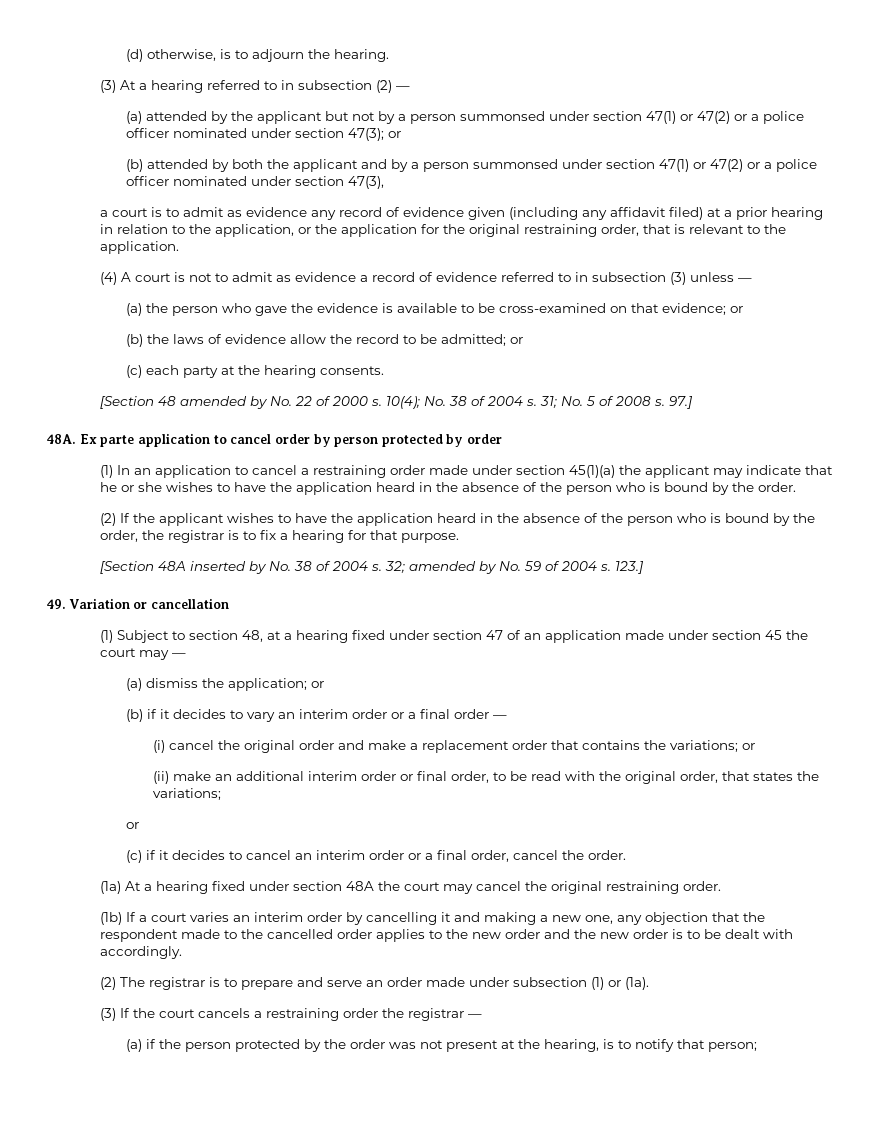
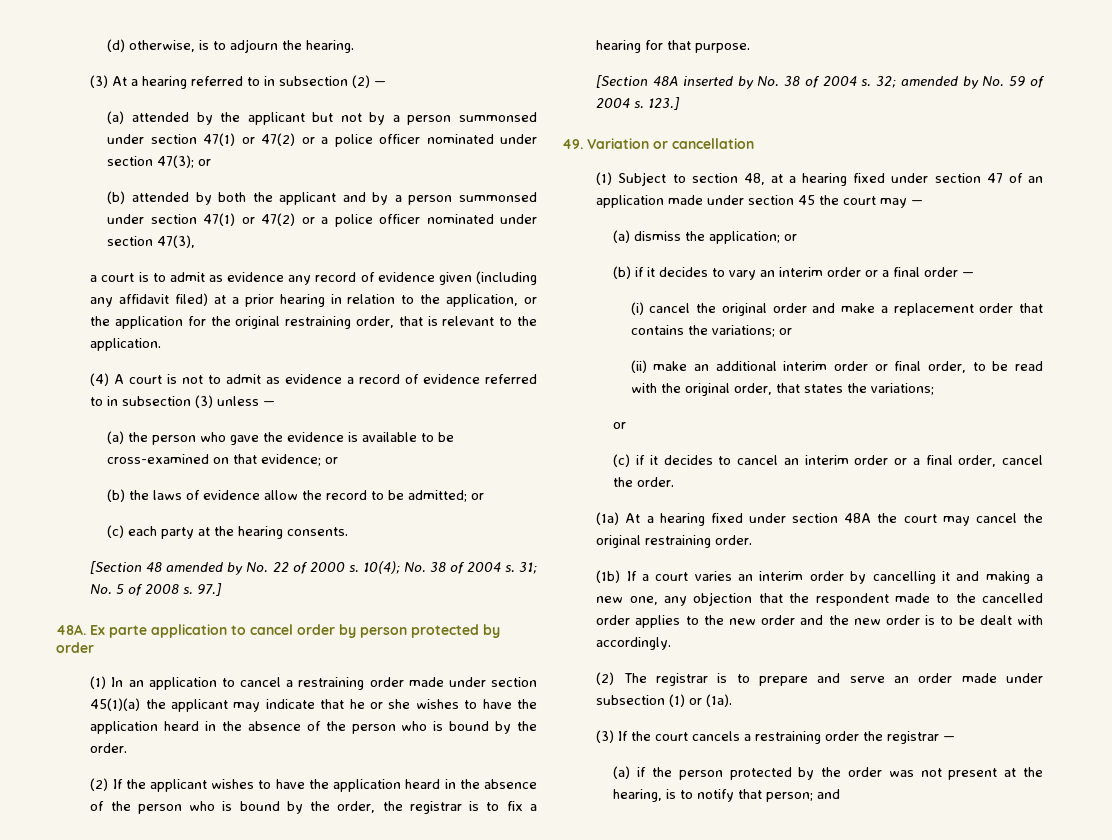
- (a) if the person protected by the order was not present at the hearing, is to notify that person;
+ (a) if the person protected by the order was not present at the hearing, is to notify that person; and

